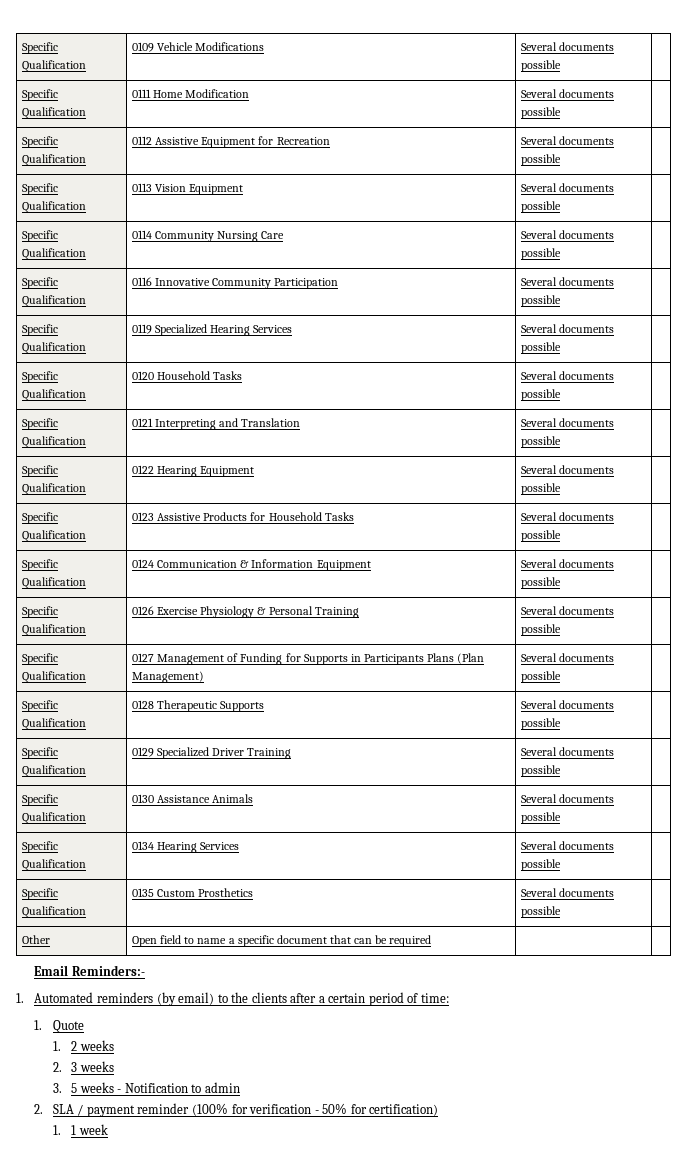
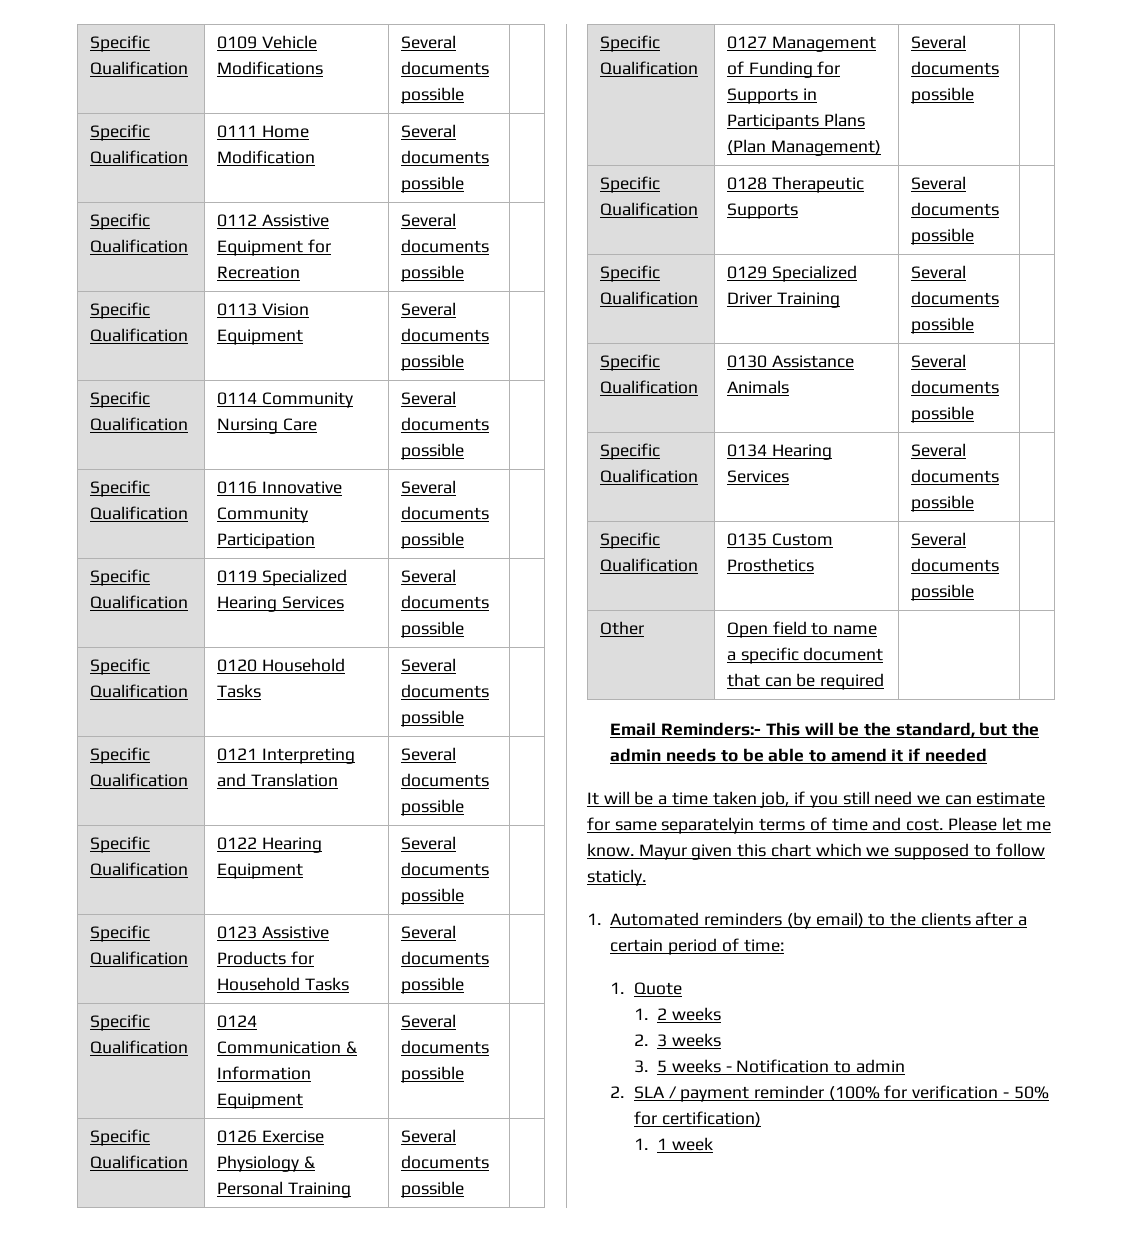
- Email Reminders:-
+ Email Reminders:- This will be the standard, but the admin needs to be able to amend it if needed
+ It will be a time taken job, if you still need we can estimate for same separatelyin terms of time and cost. Please let me know. Mayur given this chart which we supposed to follow staticly.

